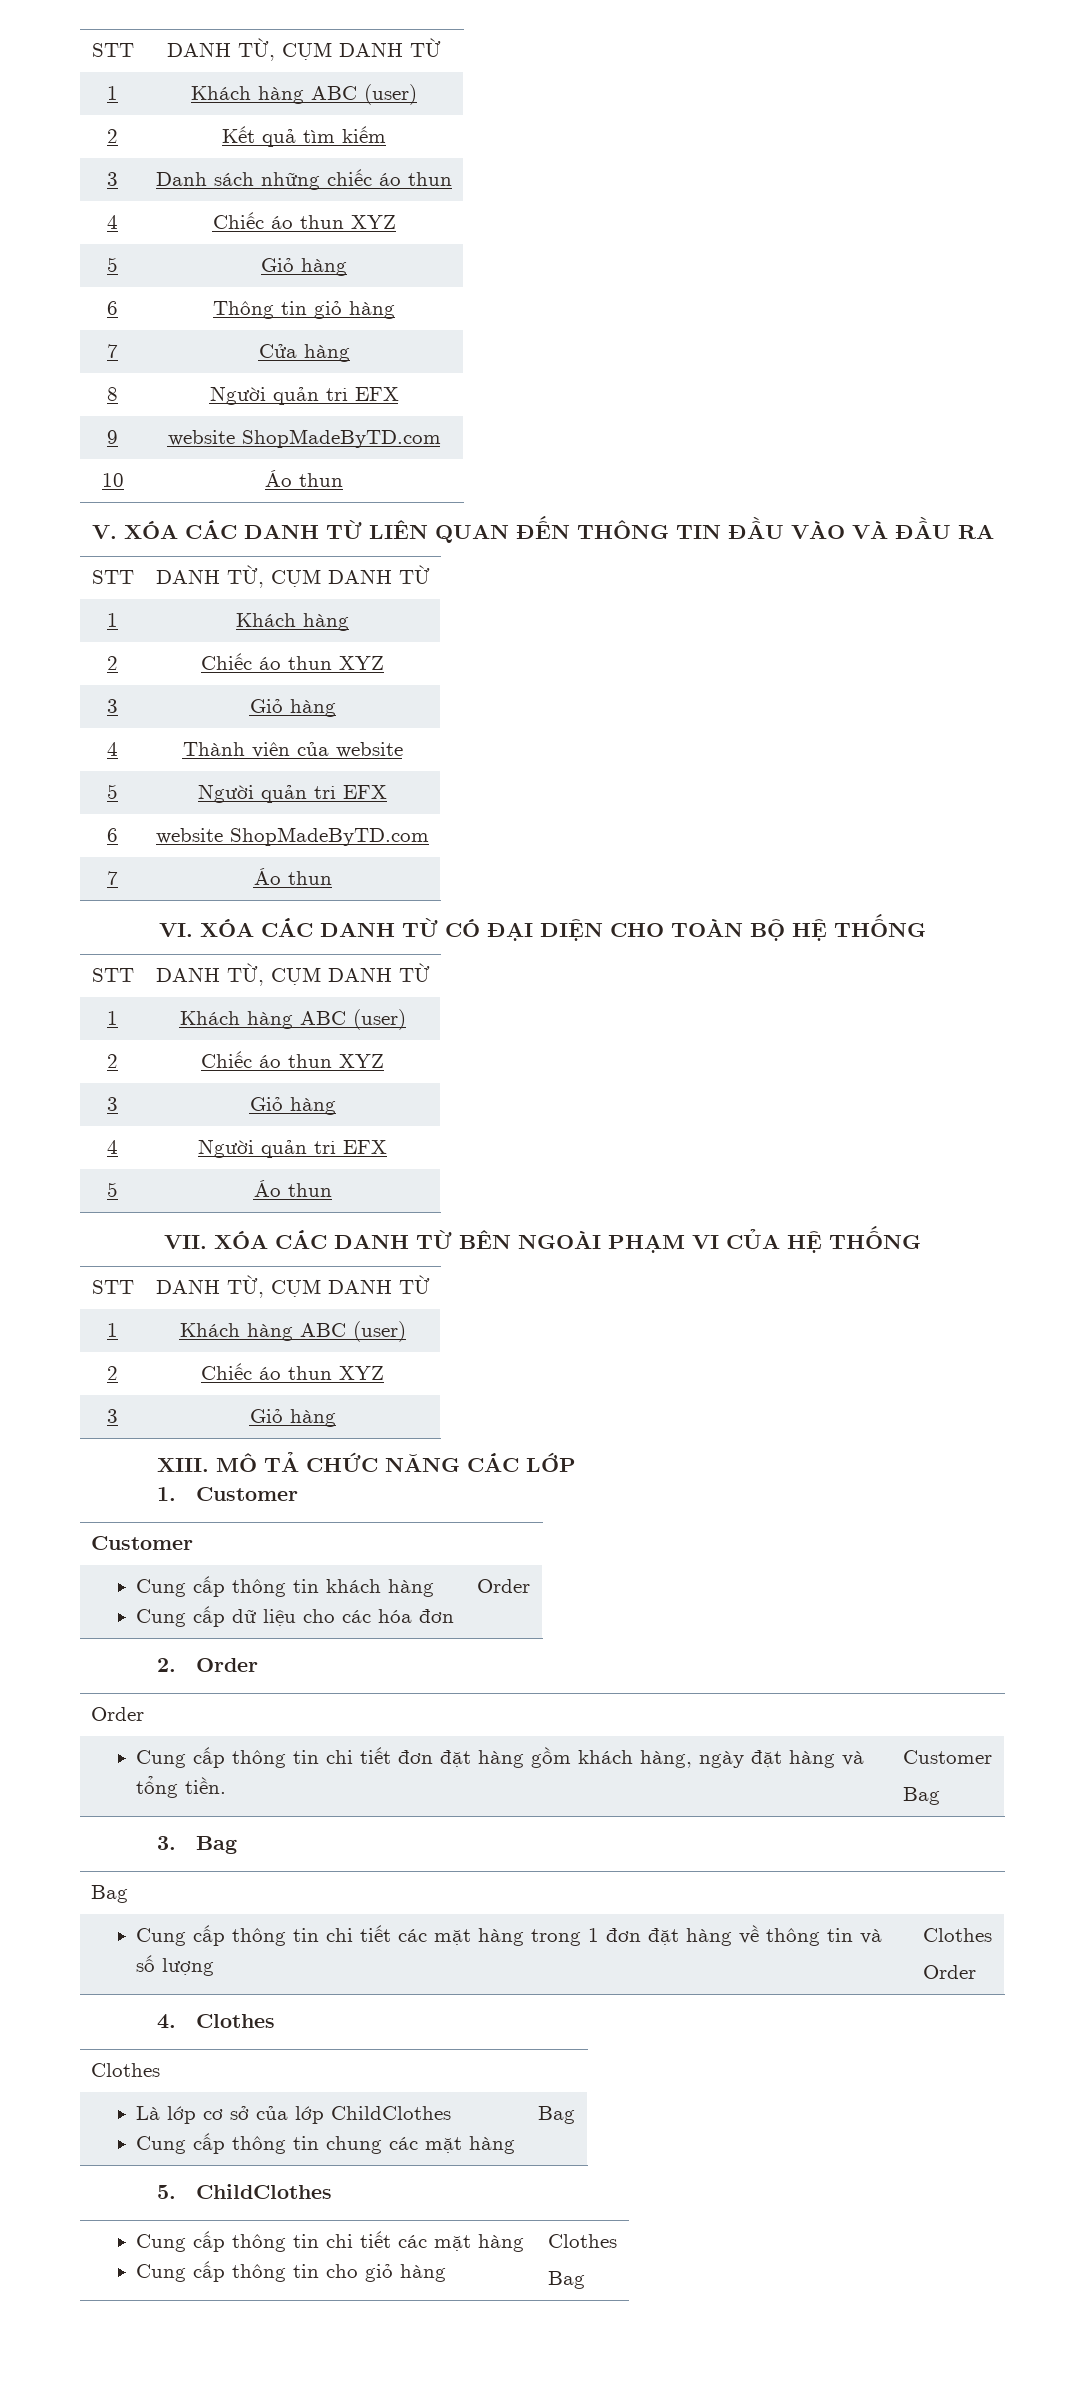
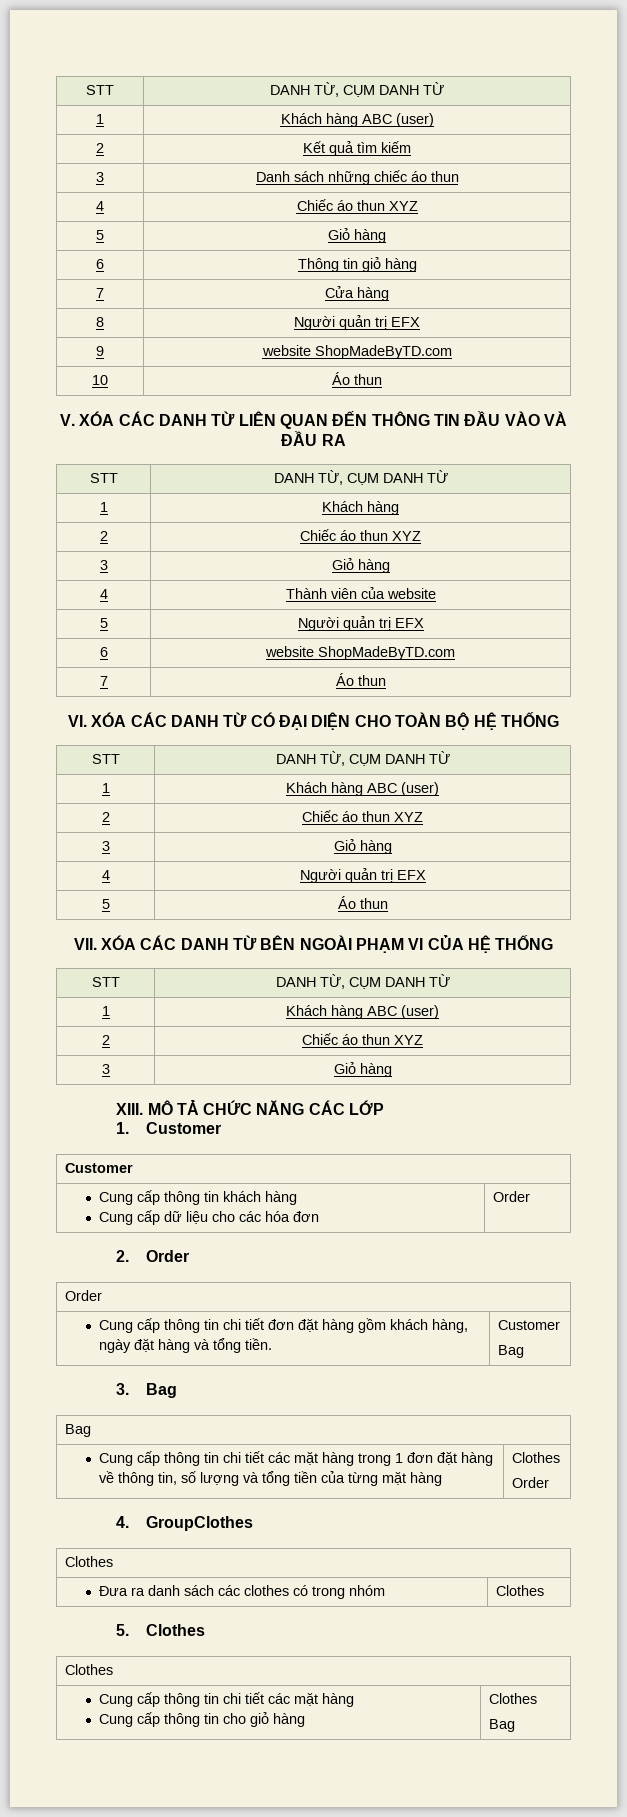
- Cung cấp thông tin chi tiết các mặt hàng trong 1 đơn đặt hàng về thông tin và số lượng | Clothes
+ Cung cấp thông tin chi tiết các mặt hàng trong 1 đơn đặt hàng về thông tin, số lượng và tổng tiền của từng mặt hàng | Clothes
  Order
- 4. Clothes
+ 4. GroupClothes
  Clothes
- Là lớp cơ sở của lớp ChildClothes
- Cung cấp thông tin chung các mặt hàng | Bag
- 5. ChildClothes
+ Đưa ra danh sách các clothes có trong nhóm | Clothes
+ 5. Clothes
+ Clothes

